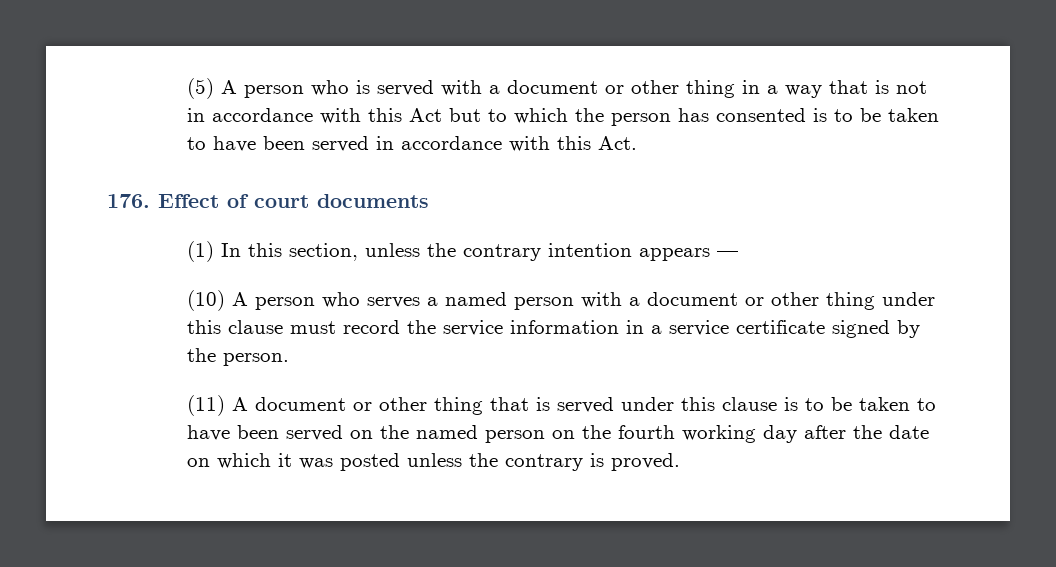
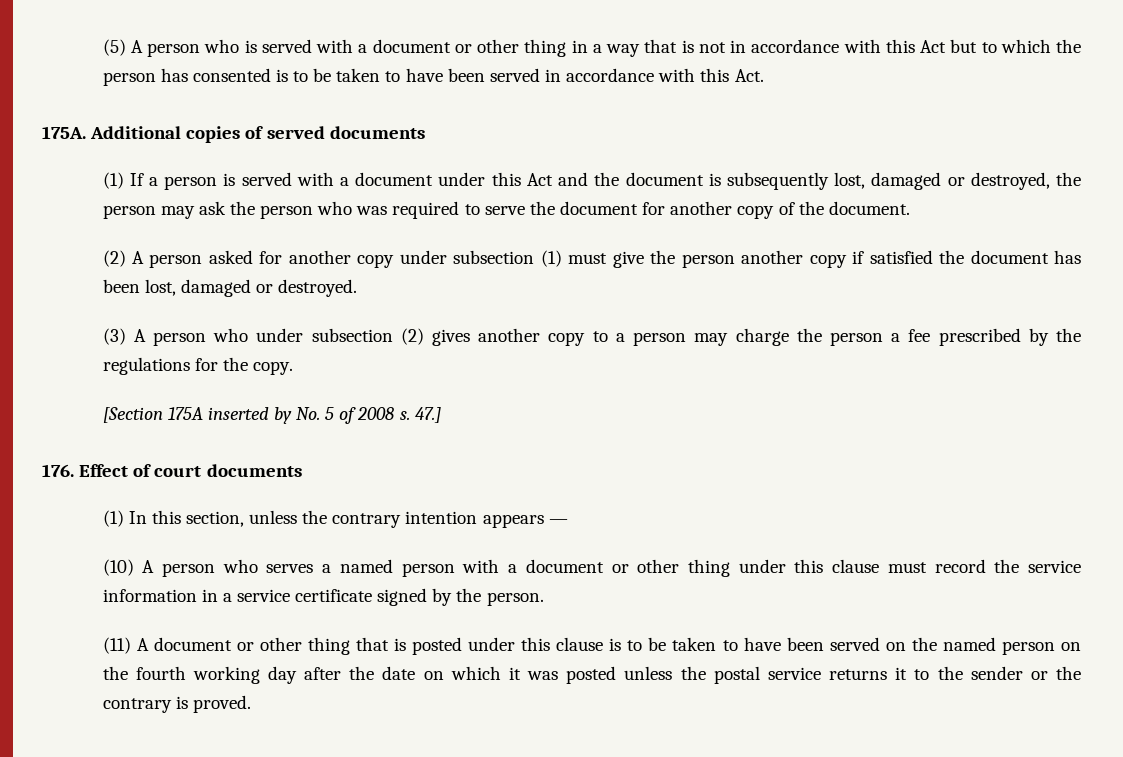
+ 175A. Additional copies of served documents
+ (1) If a person is served with a document under this Act and the document is subsequently lost, damaged or destroyed, the person may ask the person who was required to serve the document for another copy of the document.
+ (2) A person asked for another copy under subsection (1) must give the person another copy if satisfied the document has been lost, damaged or destroyed.
+ (3) A person who under subsection (2) gives another copy to a person may charge the person a fee prescribed by the regulations for the copy.
+ [Section 175A inserted by No. 5 of 2008 s. 47.]
- (11) A document or other thing that is served under this clause is to be taken to have been served on the named person on the fourth working day after the date on which it was posted unless the contrary is proved.
+ (11) A document or other thing that is posted under this clause is to be taken to have been served on the named person on the fourth working day after the date on which it was posted unless the postal service returns it to the sender or the contrary is proved.

